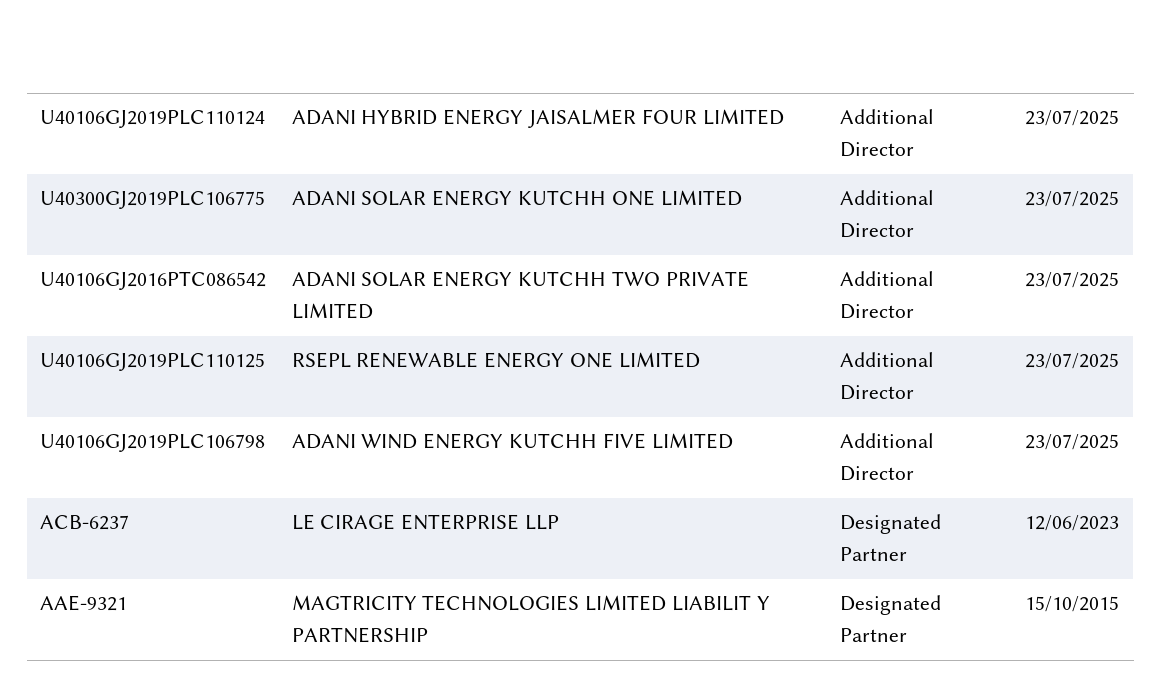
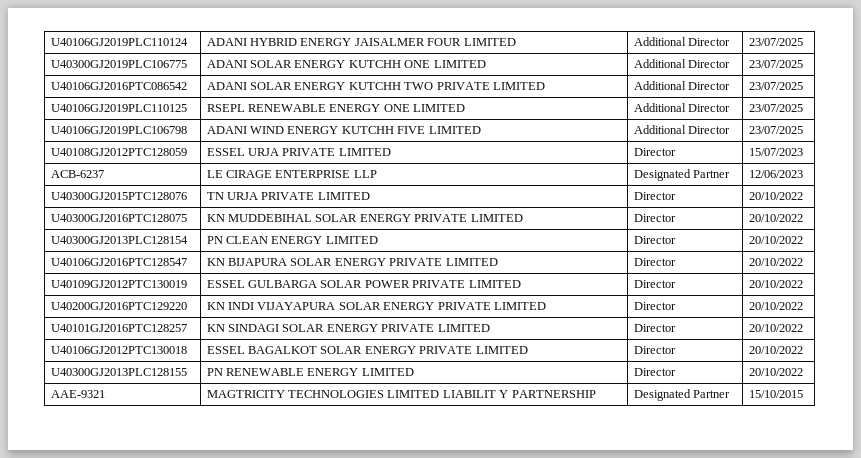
+ U40108GJ2012PTC128059 | ESSEL URJA PRIVATE LIMITED | Director | 15/07/2023
+ U40300GJ2015PTC128076 | TN URJA PRIVATE LIMITED | Director | 20/10/2022
+ U40300GJ2016PTC128075 | KN MUDDEBIHAL SOLAR ENERGY PRIVATE LIMITED | Director | 20/10/2022
+ U40300GJ2013PLC128154 | PN CLEAN ENERGY LIMITED | Director | 20/10/2022
+ U40106GJ2016PTC128547 | KN BIJAPURA SOLAR ENERGY PRIVATE LIMITED | Director | 20/10/2022
+ U40109GJ2012PTC130019 | ESSEL GULBARGA SOLAR POWER PRIVATE LIMITED | Director | 20/10/2022
+ U40200GJ2016PTC129220 | KN INDI VIJAYAPURA SOLAR ENERGY PRIVATE LIMITED | Director | 20/10/2022
+ U40101GJ2016PTC128257 | KN SINDAGI SOLAR ENERGY PRIVATE LIMITED | Director | 20/10/2022
+ U40106GJ2012PTC130018 | ESSEL BAGALKOT SOLAR ENERGY PRIVATE LIMITED | Director | 20/10/2022
+ U40300GJ2013PLC128155 | PN RENEWABLE ENERGY LIMITED | Director | 20/10/2022

